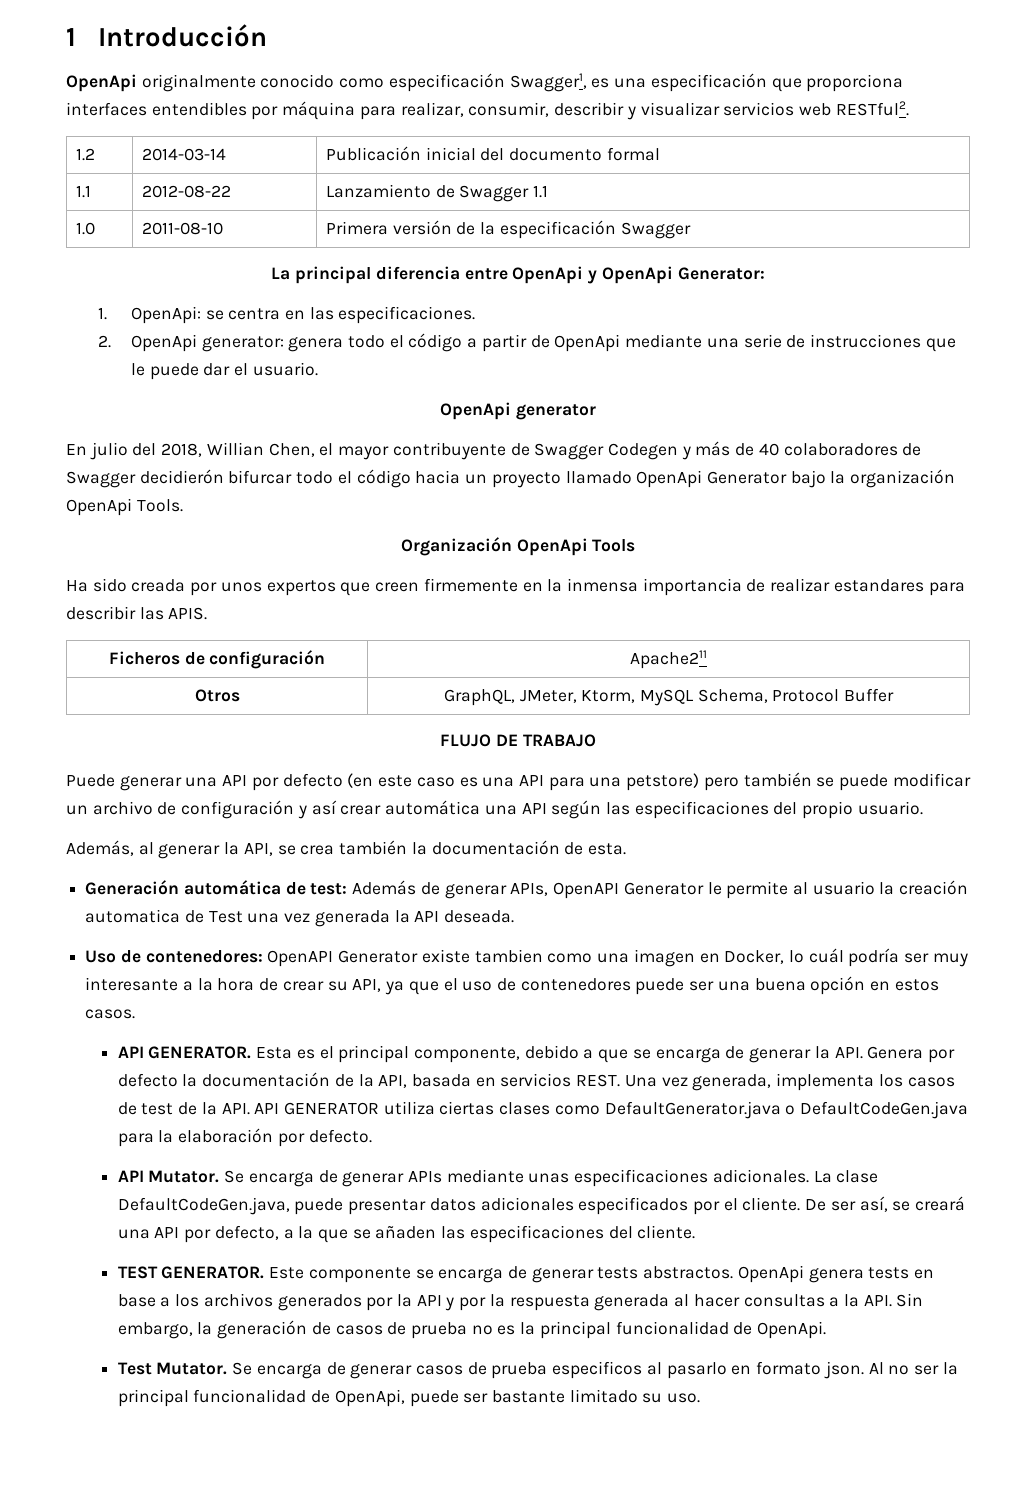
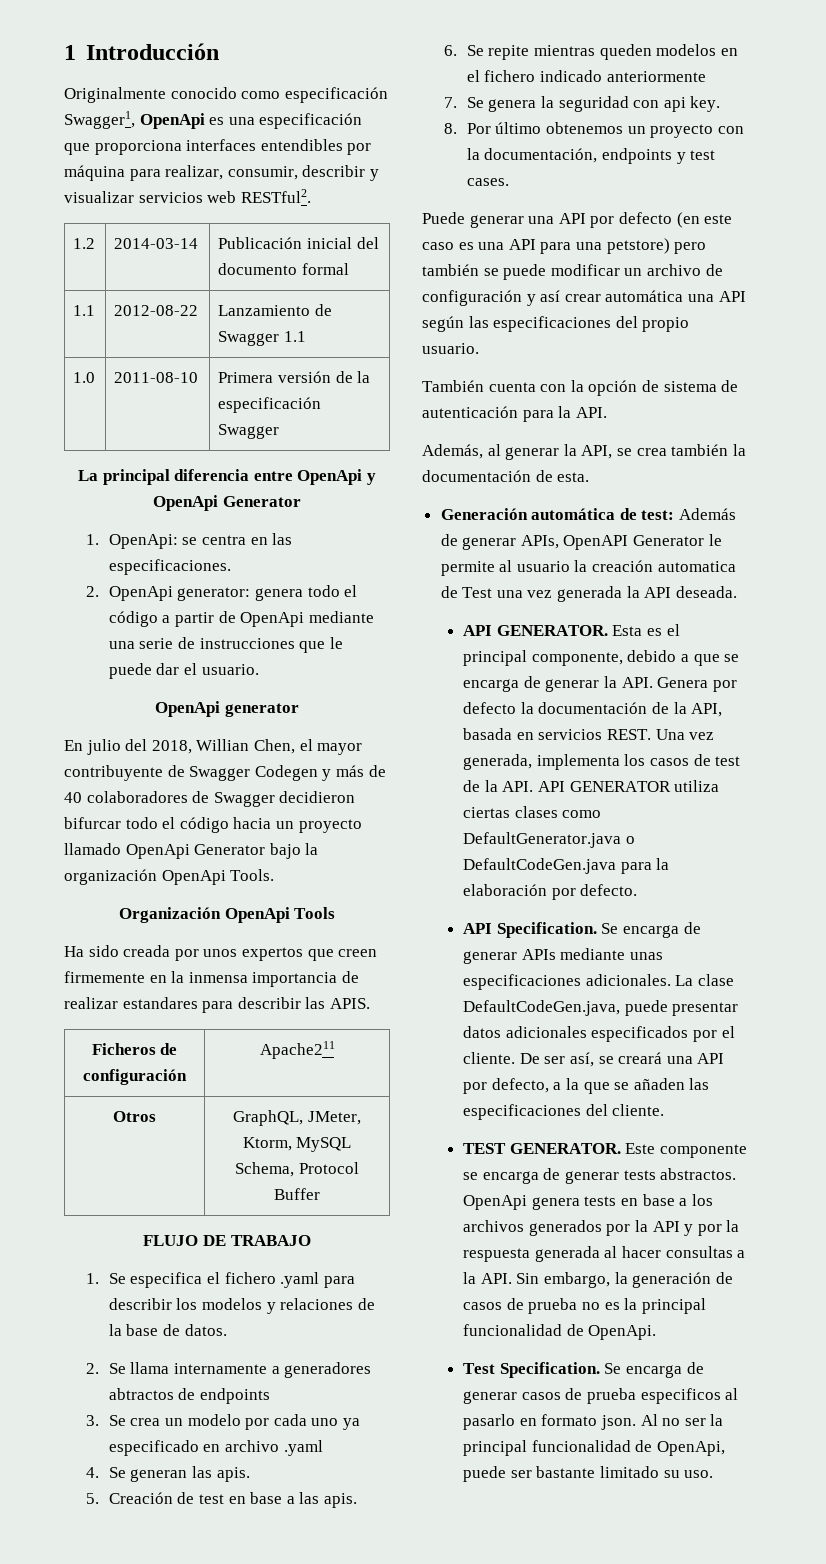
- OpenApi originalmente conocido como especificación Swagger1, es una especificación que proporciona interfaces entendibles por máquina para realizar, consumir, describir y visualizar servicios web RESTful2.
+ Originalmente conocido como especificación Swagger1, OpenApi es una especificación que proporciona interfaces entendibles por máquina para realizar, consumir, describir y visualizar servicios web RESTful2.
- La principal diferencia entre OpenApi y OpenApi Generator:
+ La principal diferencia entre OpenApi y OpenApi Generator
- En julio del 2018, Willian Chen, el mayor contribuyente de Swagger Codegen y más de 40 colaboradores de Swagger decidierón bifurcar todo el código hacia un proyecto llamado OpenApi Generator bajo la organización OpenApi Tools.
+ En julio del 2018, Willian Chen, el mayor contribuyente de Swagger Codegen y más de 40 colaboradores de Swagger decidieron bifurcar todo el código hacia un proyecto llamado OpenApi Generator bajo la organización OpenApi Tools.
+ 1. Se especifica el fichero .yaml para describir los modelos y relaciones de la base de datos.
+ 2. Se llama internamente a generadores abtractos de endpoints
+ 3. Se crea un modelo por cada uno ya especificado en archivo .yaml
+ 4. Se generan las apis.
+ 5. Creación de test en base a las apis.
+ 6. Se repite mientras queden modelos en el fichero indicado anteriormente
+ 7. Se genera la seguridad con api key.
+ 8. Por último obtenemos un proyecto con la documentación, endpoints y test cases.
+ También cuenta con la opción de sistema de autenticación para la API.
- Uso de contenedores: OpenAPI Generator existe tambien como una imagen en Docker, lo cuál podría ser muy interesante a la hora de crear su API, ya que el uso de contenedores puede ser una buena opción en estos casos.
- API Mutator.
+ API Specification.
- Test Mutator.
+ Test Specification.

